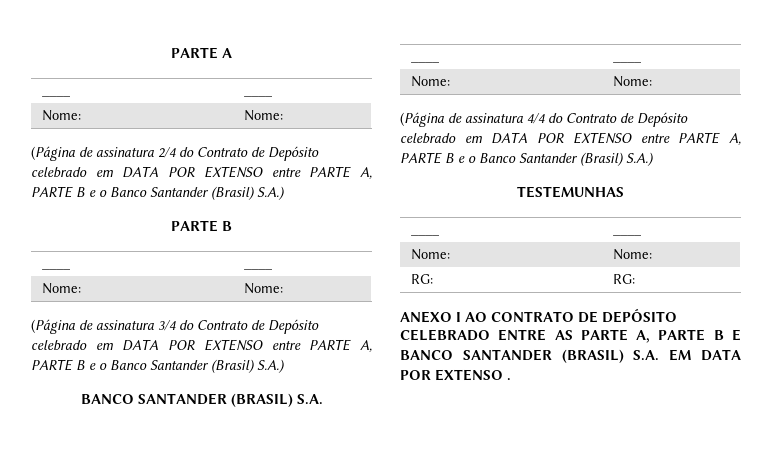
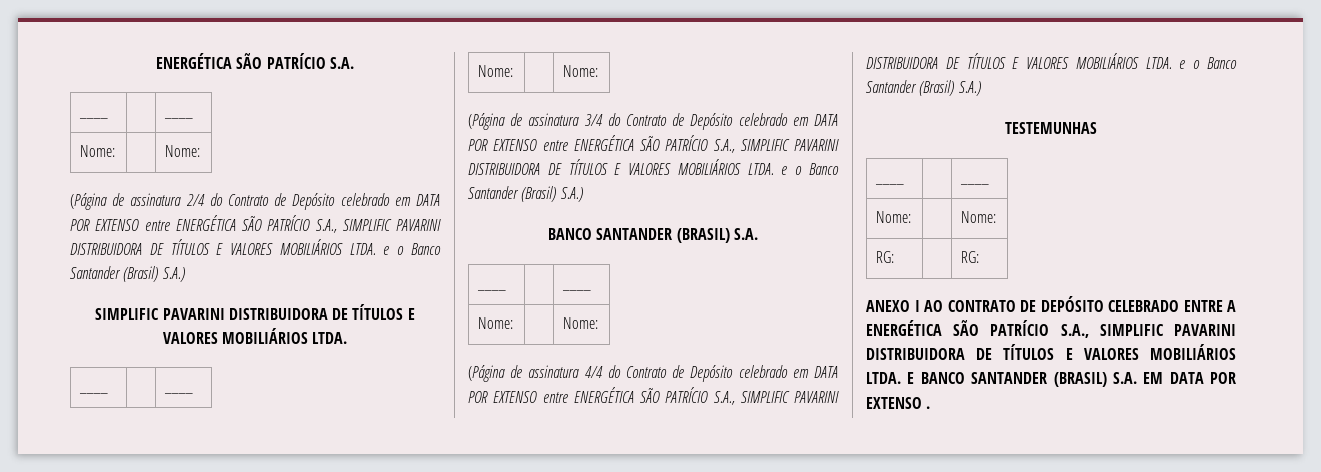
- PARTE A
+ ENERGÉTICA SÃO PATRÍCIO S.A.
- (Página de assinatura 2/4 do Contrato de Depósito celebrado em DATA POR EXTENSO entre PARTE A, PARTE B e o Banco Santander (Brasil) S.A.)
- PARTE B
+ (Página de assinatura 2/4 do Contrato de Depósito celebrado em DATA POR EXTENSO entre ENERGÉTICA SÃO PATRÍCIO S.A., SIMPLIFIC PAVARINI DISTRIBUIDORA DE TÍTULOS E VALORES MOBILIÁRIOS LTDA. e o Banco Santander (Brasil) S.A.)
+ SIMPLIFIC PAVARINI DISTRIBUIDORA DE TÍTULOS E VALORES MOBILIÁRIOS LTDA.
- (Página de assinatura 3/4 do Contrato de Depósito celebrado em DATA POR EXTENSO entre PARTE A, PARTE B e o Banco Santander (Brasil) S.A.)
+ (Página de assinatura 3/4 do Contrato de Depósito celebrado em DATA POR EXTENSO entre ENERGÉTICA SÃO PATRÍCIO S.A., SIMPLIFIC PAVARINI DISTRIBUIDORA DE TÍTULOS E VALORES MOBILIÁRIOS LTDA. e o Banco Santander (Brasil) S.A.)
- (Página de assinatura 4/4 do Contrato de Depósito celebrado em DATA POR EXTENSO entre PARTE A, PARTE B e o Banco Santander (Brasil) S.A.)
+ (Página de assinatura 4/4 do Contrato de Depósito celebrado em DATA POR EXTENSO entre ENERGÉTICA SÃO PATRÍCIO S.A., SIMPLIFIC PAVARINI DISTRIBUIDORA DE TÍTULOS E VALORES MOBILIÁRIOS LTDA. e o Banco Santander (Brasil) S.A.)
- ANEXO I AO CONTRATO DE DEPÓSITO CELEBRADO ENTRE AS PARTE A, PARTE B E BANCO SANTANDER (BRASIL) S.A. EM DATA POR EXTENSO .
+ ANEXO I AO CONTRATO DE DEPÓSITO CELEBRADO ENTRE A ENERGÉTICA SÃO PATRÍCIO S.A., SIMPLIFIC PAVARINI DISTRIBUIDORA DE TÍTULOS E VALORES MOBILIÁRIOS LTDA. E BANCO SANTANDER (BRASIL) S.A. EM DATA POR EXTENSO .

